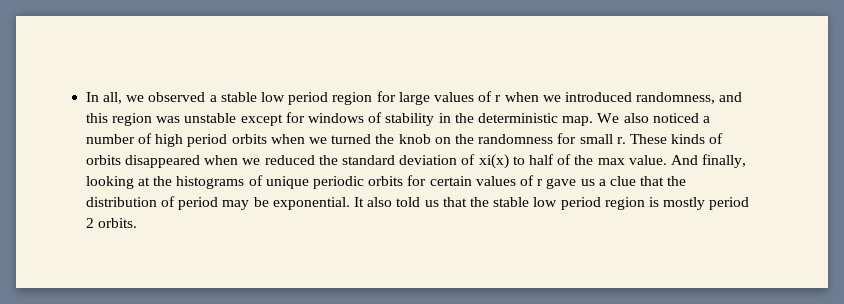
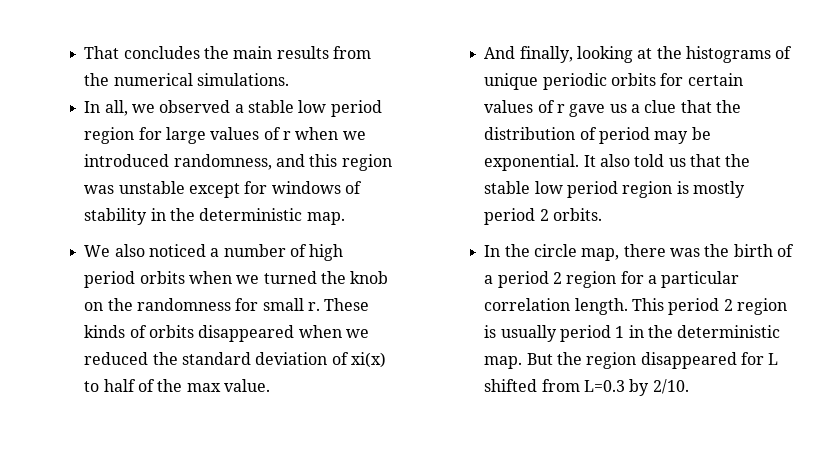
+ That concludes the main results from the numerical simulations.
- In all, we observed a stable low period region for large values of r when we introduced randomness, and this region was unstable except for windows of stability in the deterministic map. We also noticed a number of high period orbits when we turned the knob on the randomness for small r.
+ In all, we observed a stable low period region for large values of r when we introduced randomness, and this region was unstable except for windows of stability in the deterministic map.
+ We also noticed a number of high period orbits when we turned the knob on the randomness for small r.
- These kinds of orbits disappeared when we reduced the standard deviation of xi(x) to half of the max value. And finally, looking at the histograms of unique periodic orbits for certain values of r gave us a clue that the distribution of period may be exponential.
+ These kinds of orbits disappeared when we reduced the standard deviation of xi(x) to half of the max value.
+ And finally, looking at the histograms of unique periodic orbits for certain values of r gave us a clue that the distribution of period may be exponential.
+ In the circle map, there was the birth of a period 2 region for a particular correlation length. This period 2 region is usually period 1 in the deterministic map. But the region disappeared for L shifted from L=0.3 by 2/10.

